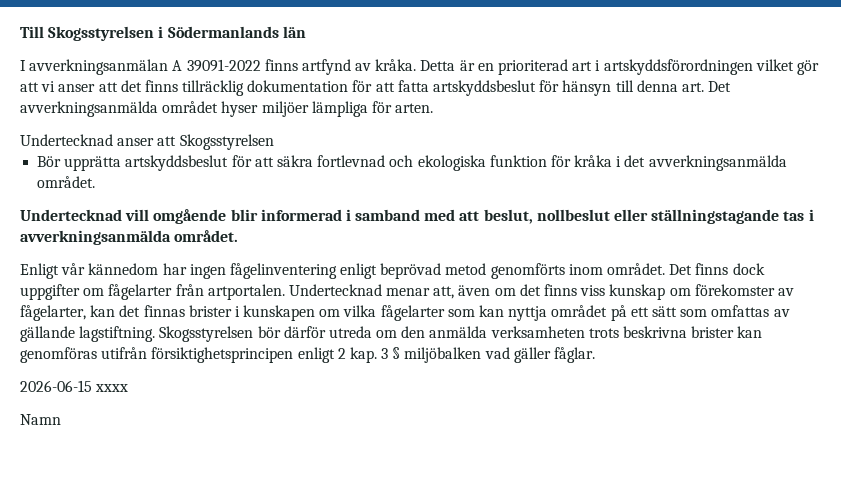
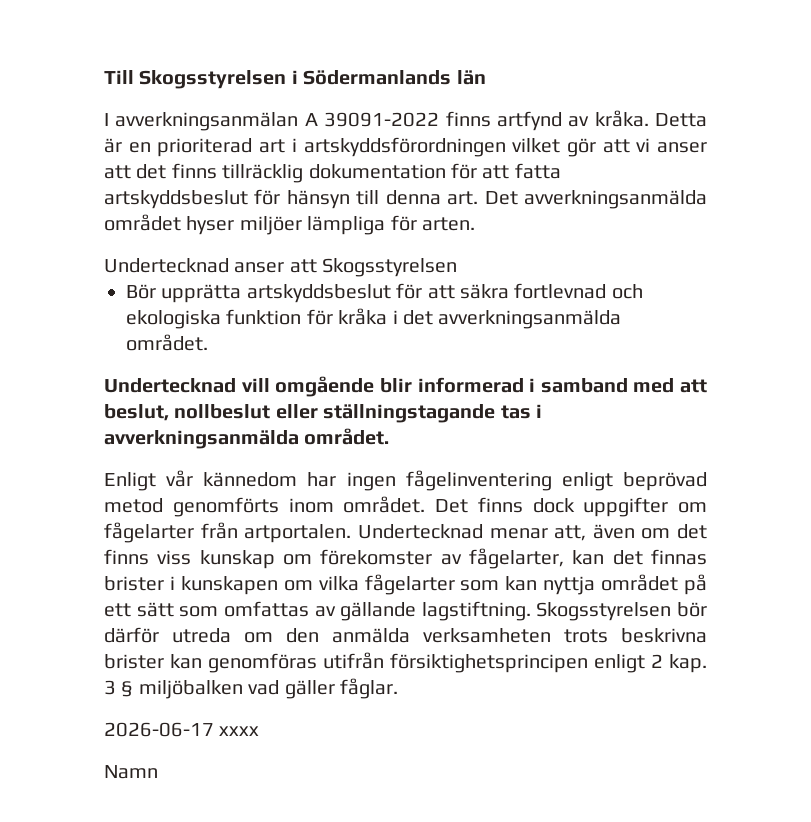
- 2026-06-15 xxxx
+ 2026-06-17 xxxx

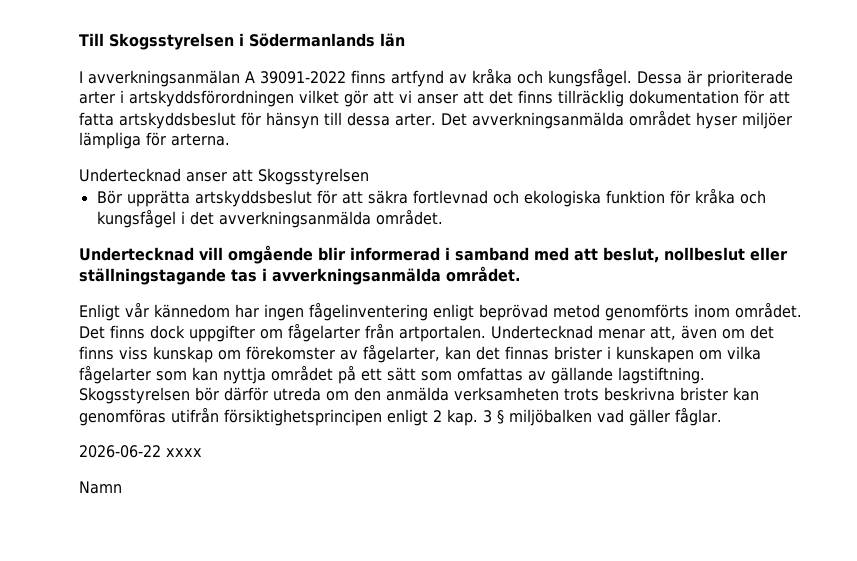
- I avverkningsanmälan A 39091-2022 finns artfynd av kråka. Detta är en prioriterad art i artskyddsförordningen vilket gör att vi anser att det finns tillräcklig dokumentation för att fatta artskyddsbeslut för hänsyn till denna art. Det avverkningsanmälda området hyser miljöer lämpliga för arten.
+ I avverkningsanmälan A 39091-2022 finns artfynd av kråka och kungsfågel. Dessa är prioriterade arter i artskyddsförordningen vilket gör att vi anser att det finns tillräcklig dokumentation för att fatta artskyddsbeslut för hänsyn till dessa arter. Det avverkningsanmälda området hyser miljöer lämpliga för arterna.
- Bör upprätta artskyddsbeslut för att säkra fortlevnad och ekologiska funktion för kråka i det avverkningsanmälda området.
+ Bör upprätta artskyddsbeslut för att säkra fortlevnad och ekologiska funktion för kråka och kungsfågel i det avverkningsanmälda området.
- 2026-06-17 xxxx
+ 2026-06-22 xxxx

